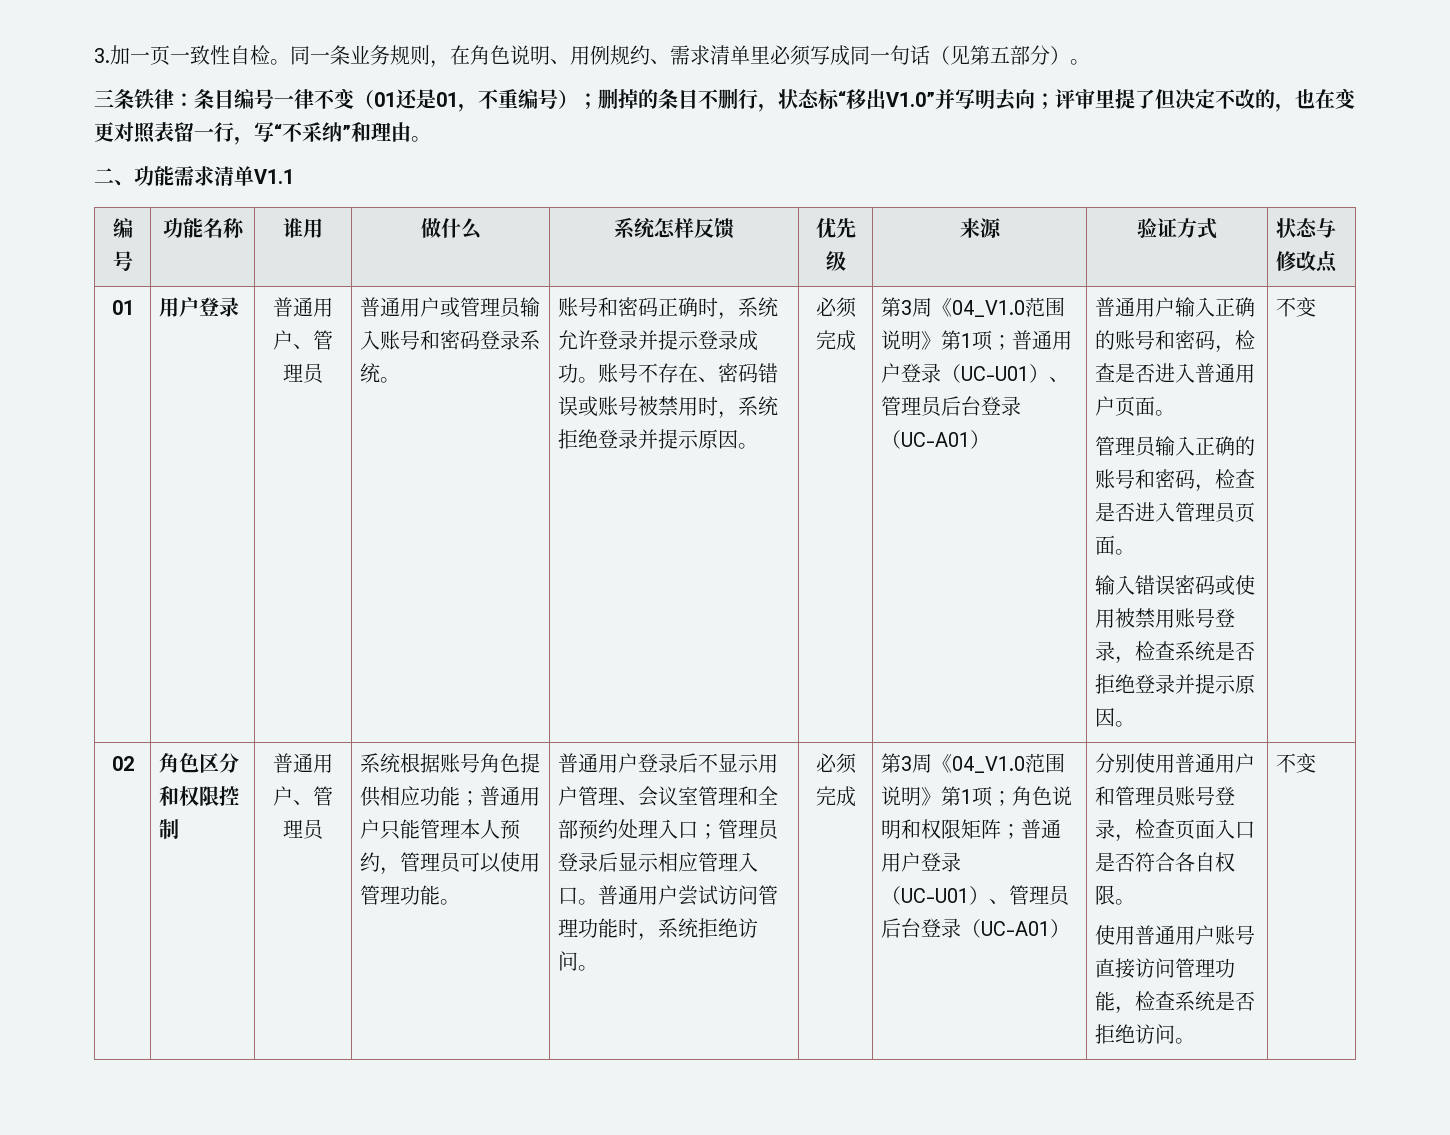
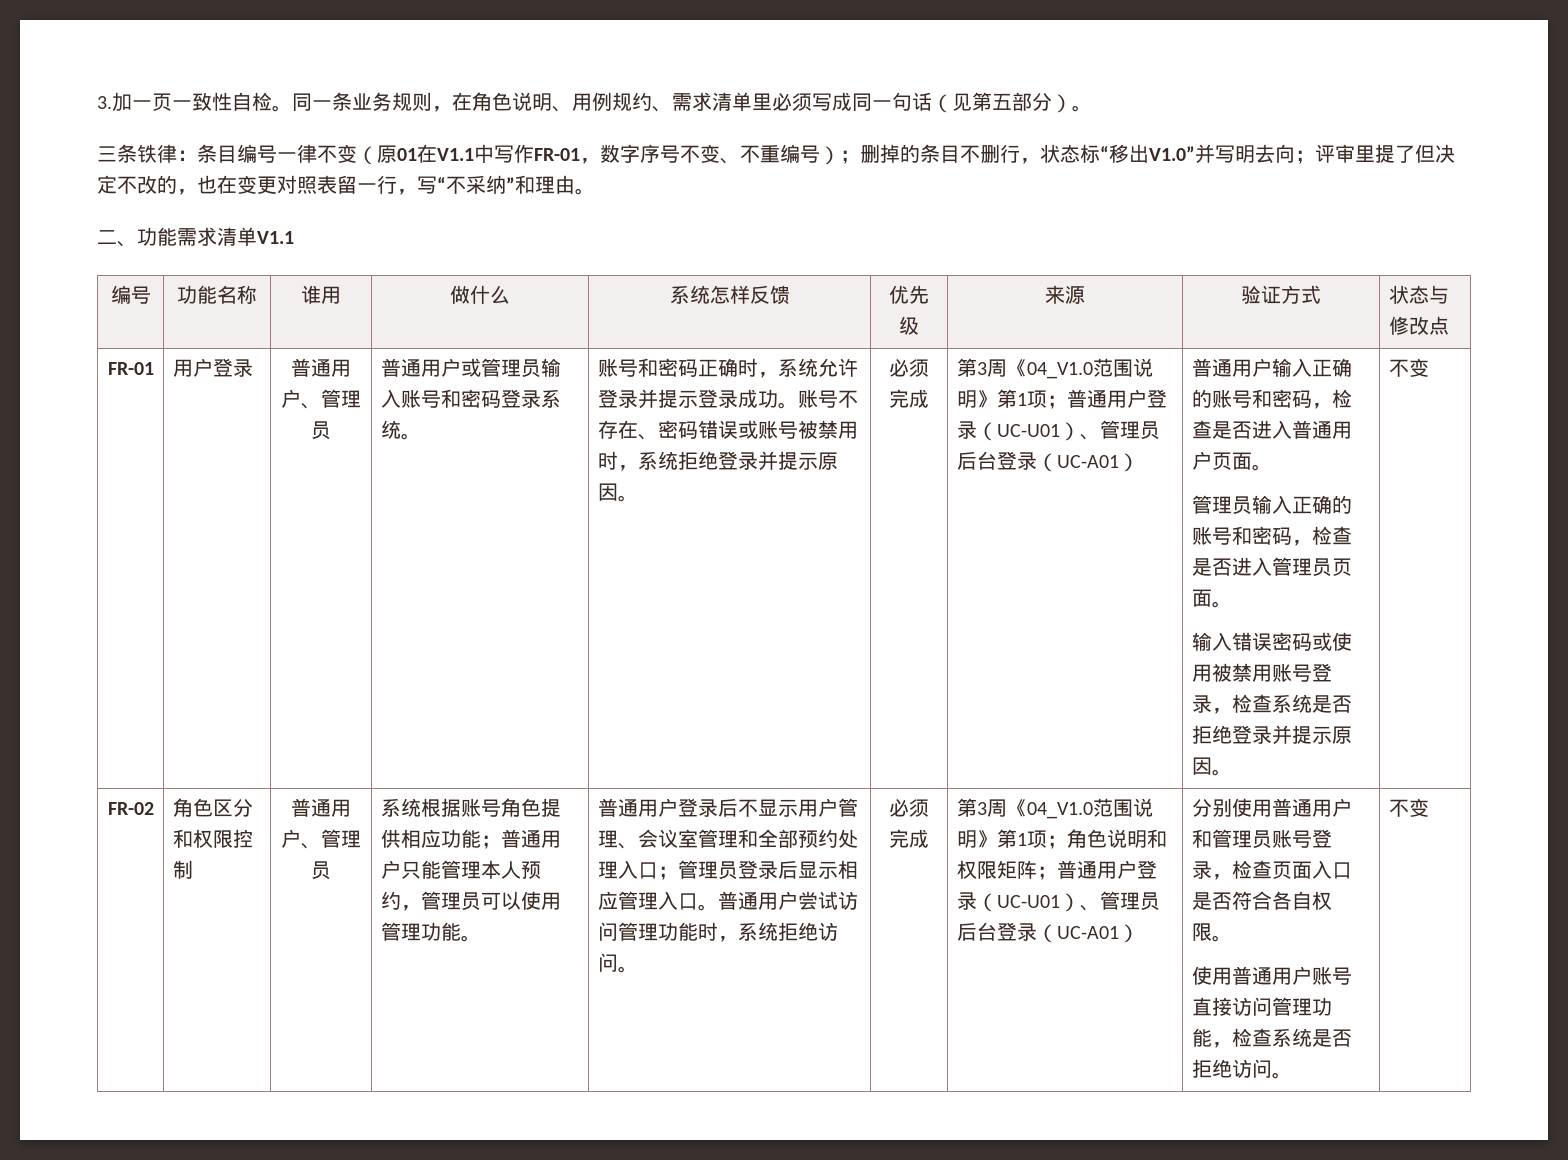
- 三条铁律：条目编号一律不变（01还是01，不重编号）；删掉的条目不删行，状态标“移出V1.0”并写明去向；评审里提了但决定不改的，也在变更对照表留一行，写“不采纳”和理由。
+ 三条铁律：条目编号一律不变（原01在V1.1中写作FR-01，数字序号不变、不重编号）；删掉的条目不删行，状态标“移出V1.0”并写明去向；评审里提了但决定不改的，也在变更对照表留一行，写“不采纳”和理由。
  编号 | 功能名称 | 谁用 | 做什么 | 系统怎样反馈 | 优先级 | 来源 | 验证方式 | 状态与修改点
- 01
+ FR-01
- 02
+ FR-02

